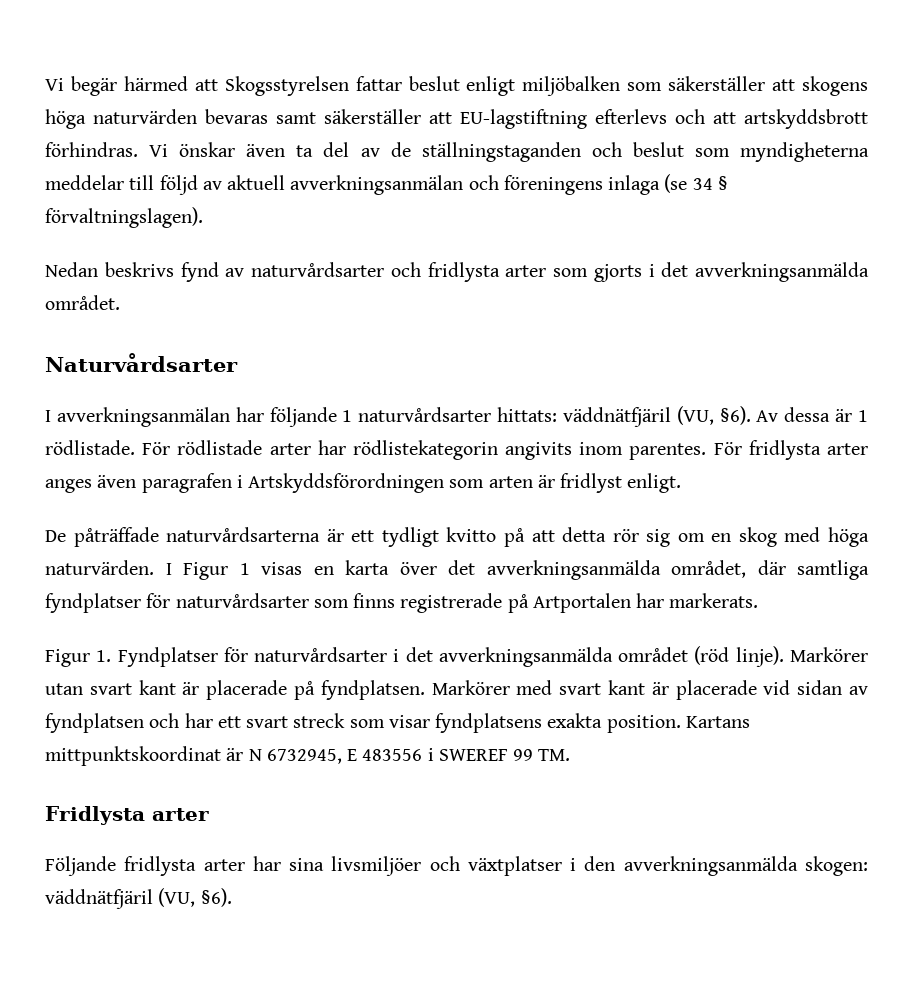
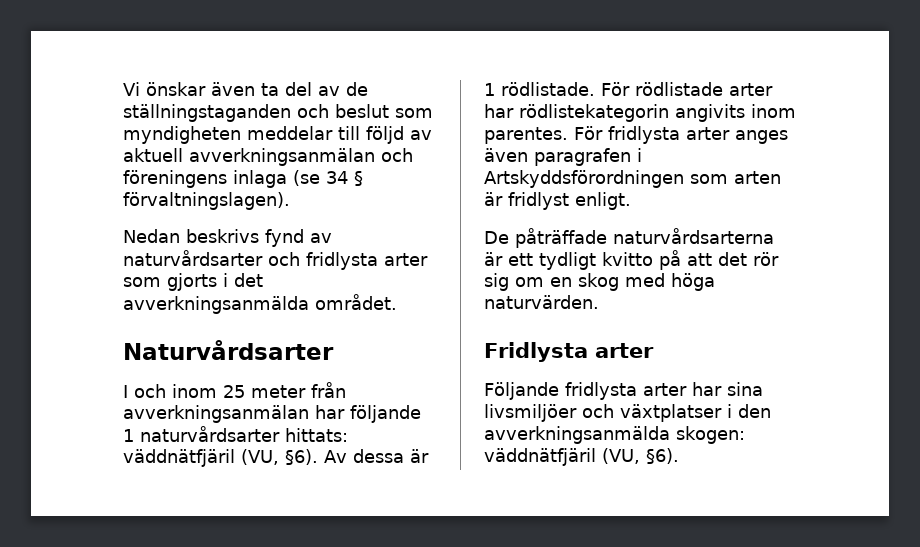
- Vi begär härmed att Skogsstyrelsen fattar beslut enligt miljöbalken som säkerställer att skogens höga naturvärden bevaras samt säkerställer att EU-lagstiftning efterlevs och att artskyddsbrott förhindras. Vi önskar även ta del av de ställningstaganden och beslut som myndigheterna meddelar till följd av aktuell avverkningsanmälan och föreningens inlaga (se 34 § förvaltningslagen).
+ Vi önskar även ta del av de ställningstaganden och beslut som myndigheten meddelar till följd av aktuell avverkningsanmälan och föreningens inlaga (se 34 § förvaltningslagen).
- I avverkningsanmälan har följande 1 naturvårdsarter hittats: väddnätfjäril (VU, §6).
+ I och inom 25 meter från avverkningsanmälan har följande 1 naturvårdsarter hittats: väddnätfjäril (VU, §6).
- De påträffade naturvårdsarterna är ett tydligt kvitto på att detta rör sig om en skog med höga naturvärden. I Figur 1 visas en karta över det avverkningsanmälda området, där samtliga fyndplatser för naturvårdsarter som finns registrerade på Artportalen har markerats.
- Figur 1. Fyndplatser för naturvårdsarter i det avverkningsanmälda området (röd linje). Markörer utan svart kant är placerade på fyndplatsen. Markörer med svart kant är placerade vid sidan av fyndplatsen och har ett svart streck som visar fyndplatsens exakta position. Kartans mittpunktskoordinat är N 6732945, E 483556 i SWEREF 99 TM.
+ De påträffade naturvårdsarterna är ett tydligt kvitto på att det rör sig om en skog med höga naturvärden.

